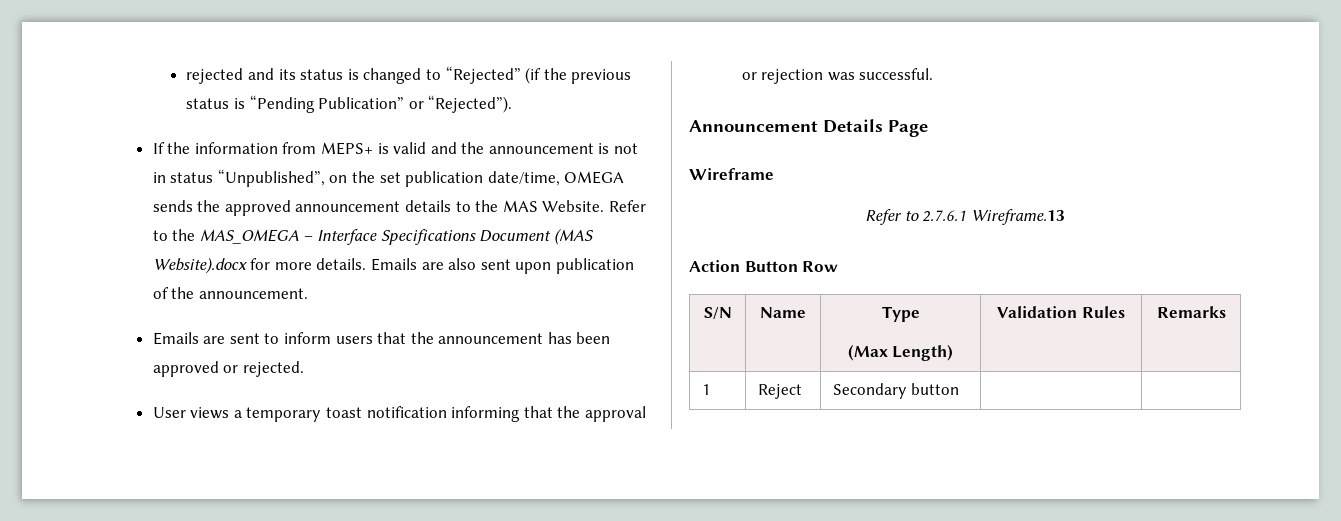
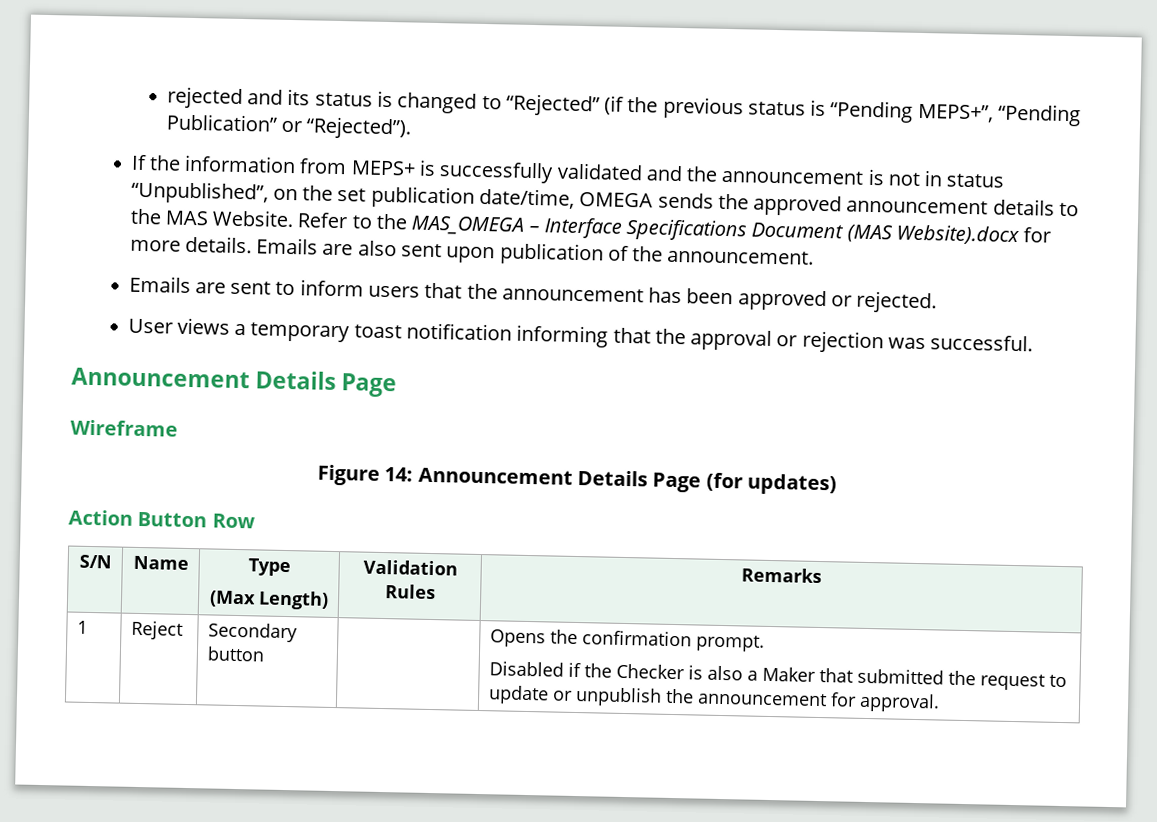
- rejected and its status is changed to “Rejected” (if the previous status is “Pending Publication” or “Rejected”).
+ rejected and its status is changed to “Rejected” (if the previous status is “Pending MEPS+”, “Pending Publication” or “Rejected”).
- If the information from MEPS+ is valid and the announcement is not in status “Unpublished”, on the set publication date/time, OMEGA sends the approved announcement details to the MAS Website.
+ If the information from MEPS+ is successfully validated and the announcement is not in status “Unpublished”, on the set publication date/time, OMEGA sends the approved announcement details to the MAS Website.
- Refer to 2.7.6.1 Wireframe.13
+ Figure 14: Announcement Details Page (for updates)
- 1 | Reject | Secondary button | |
+ 1 | Reject | Secondary button | | Opens the confirmation prompt.
+ Disabled if the Checker is also a Maker that submitted the request to update or unpublish the announcement for approval.

